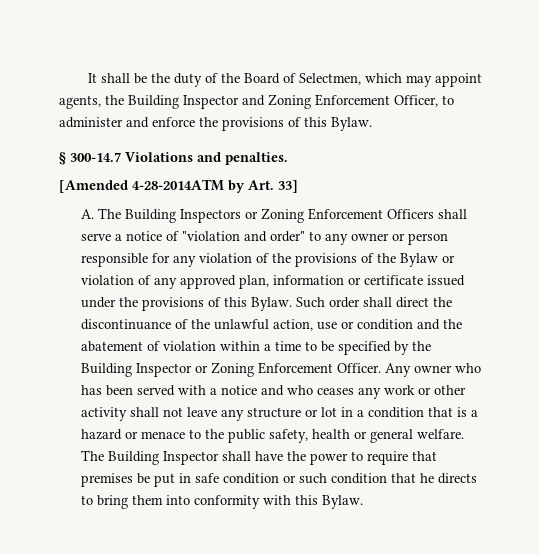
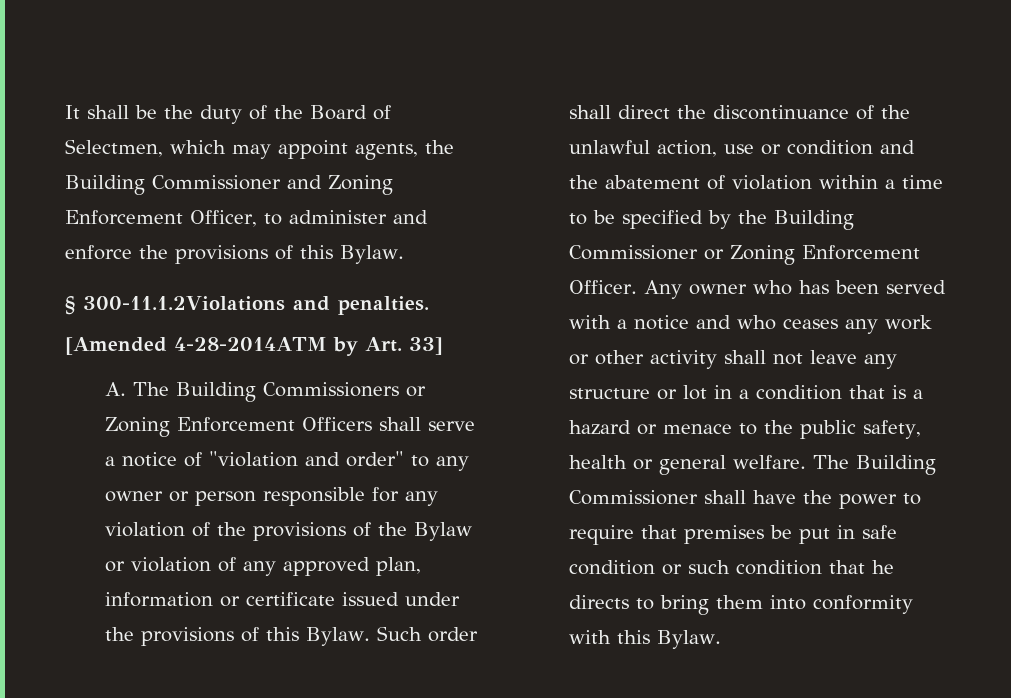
- It shall be the duty of the Board of Selectmen, which may appoint agents, the Building Inspector and Zoning Enforcement Officer, to administer and enforce the provisions of this Bylaw.
+ It shall be the duty of the Board of Selectmen, which may appoint agents, the Building Commissioner and Zoning Enforcement Officer, to administer and enforce the provisions of this Bylaw.
- § 300-14.7 Violations and penalties.
+ § 300-11.1.2Violations and penalties.
- A. The Building Inspectors or Zoning Enforcement Officers shall serve a notice of "violation and order" to any owner or person responsible for any violation of the provisions of the Bylaw or violation of any approved plan, information or certificate issued under the provisions of this Bylaw.
+ A. The Building Commissioners or Zoning Enforcement Officers shall serve a notice of "violation and order" to any owner or person responsible for any violation of the provisions of the Bylaw or violation of any approved plan, information or certificate issued under the provisions of this Bylaw.
- Such order shall direct the discontinuance of the unlawful action, use or condition and the abatement of violation within a time to be specified by the Building Inspector or Zoning Enforcement Officer.
+ Such order shall direct the discontinuance of the unlawful action, use or condition and the abatement of violation within a time to be specified by the Building Commissioner or Zoning Enforcement Officer.
- The Building Inspector shall have the power to require that premises be put in safe condition or such condition that he directs to bring them into conformity with this Bylaw.
+ The Building Commissioner shall have the power to require that premises be put in safe condition or such condition that he directs to bring them into conformity with this Bylaw.

